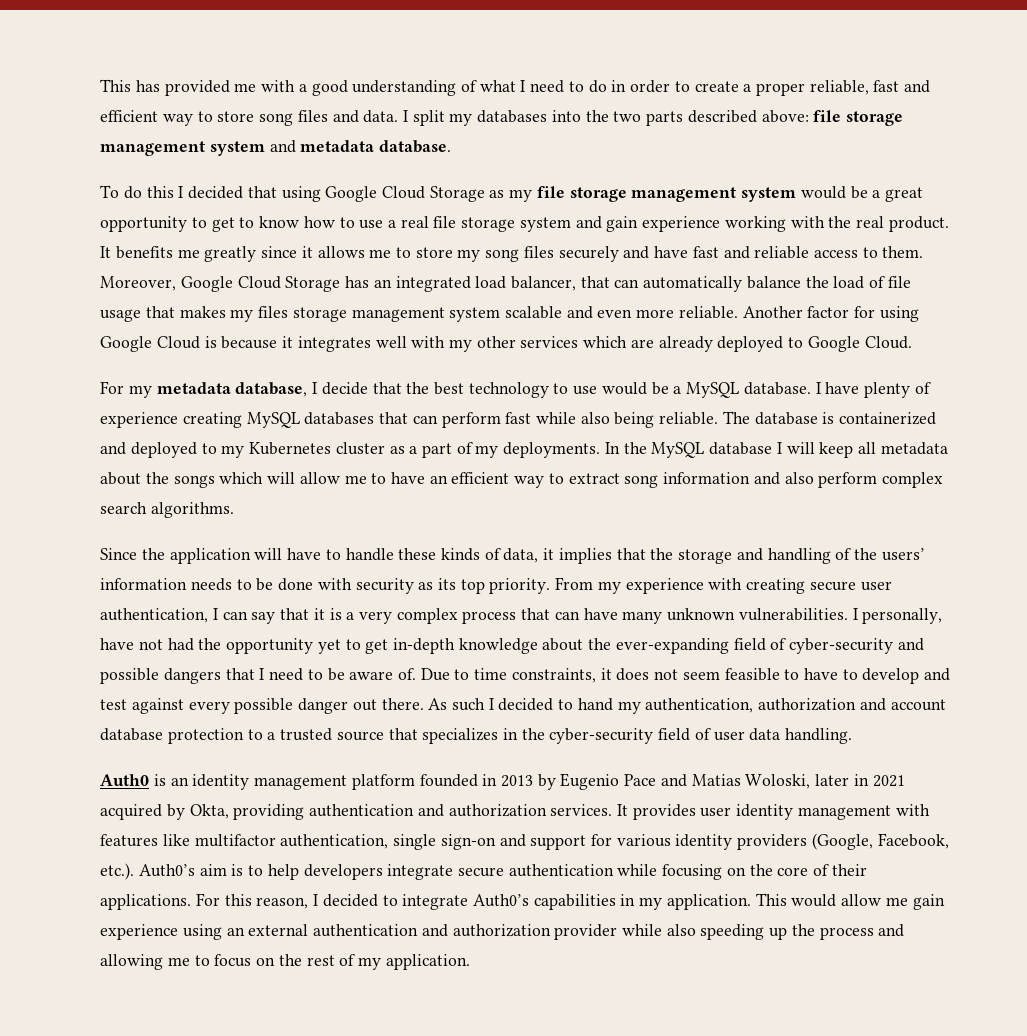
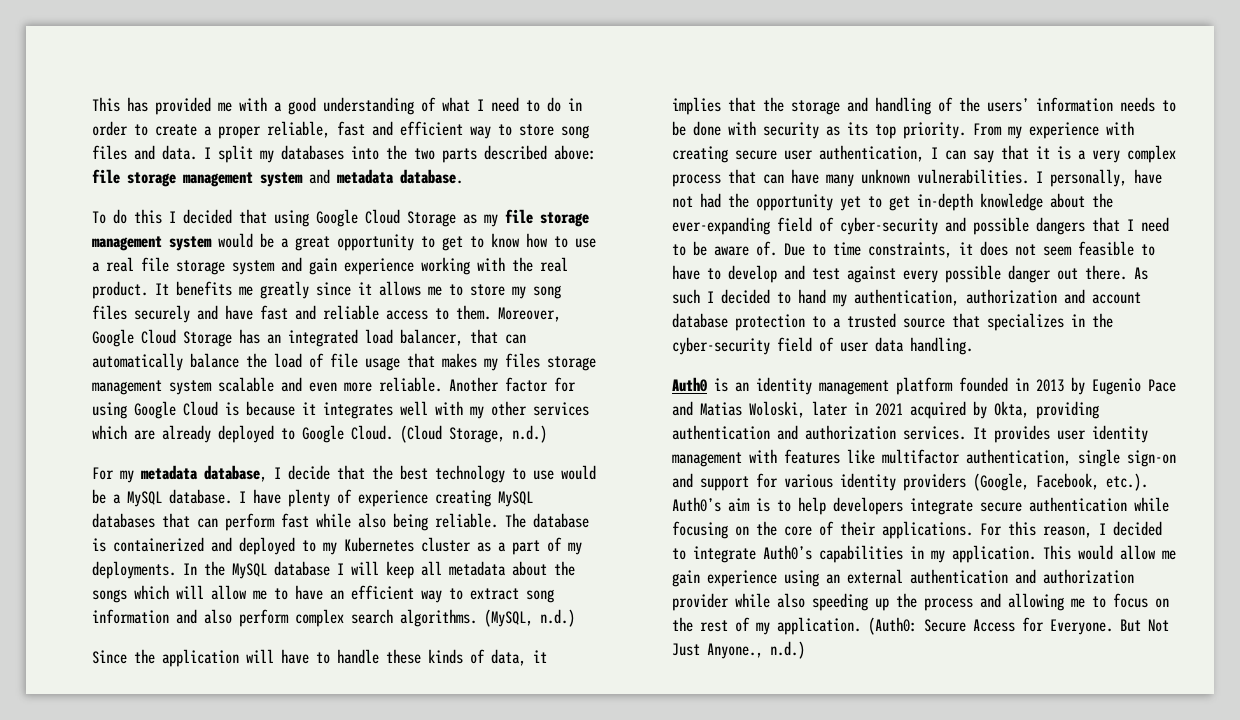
+ (Cloud Storage, n.d.)
+ (MySQL, n.d.)
+ (Auth0: Secure Access for Everyone. But Not Just Anyone., n.d.)

